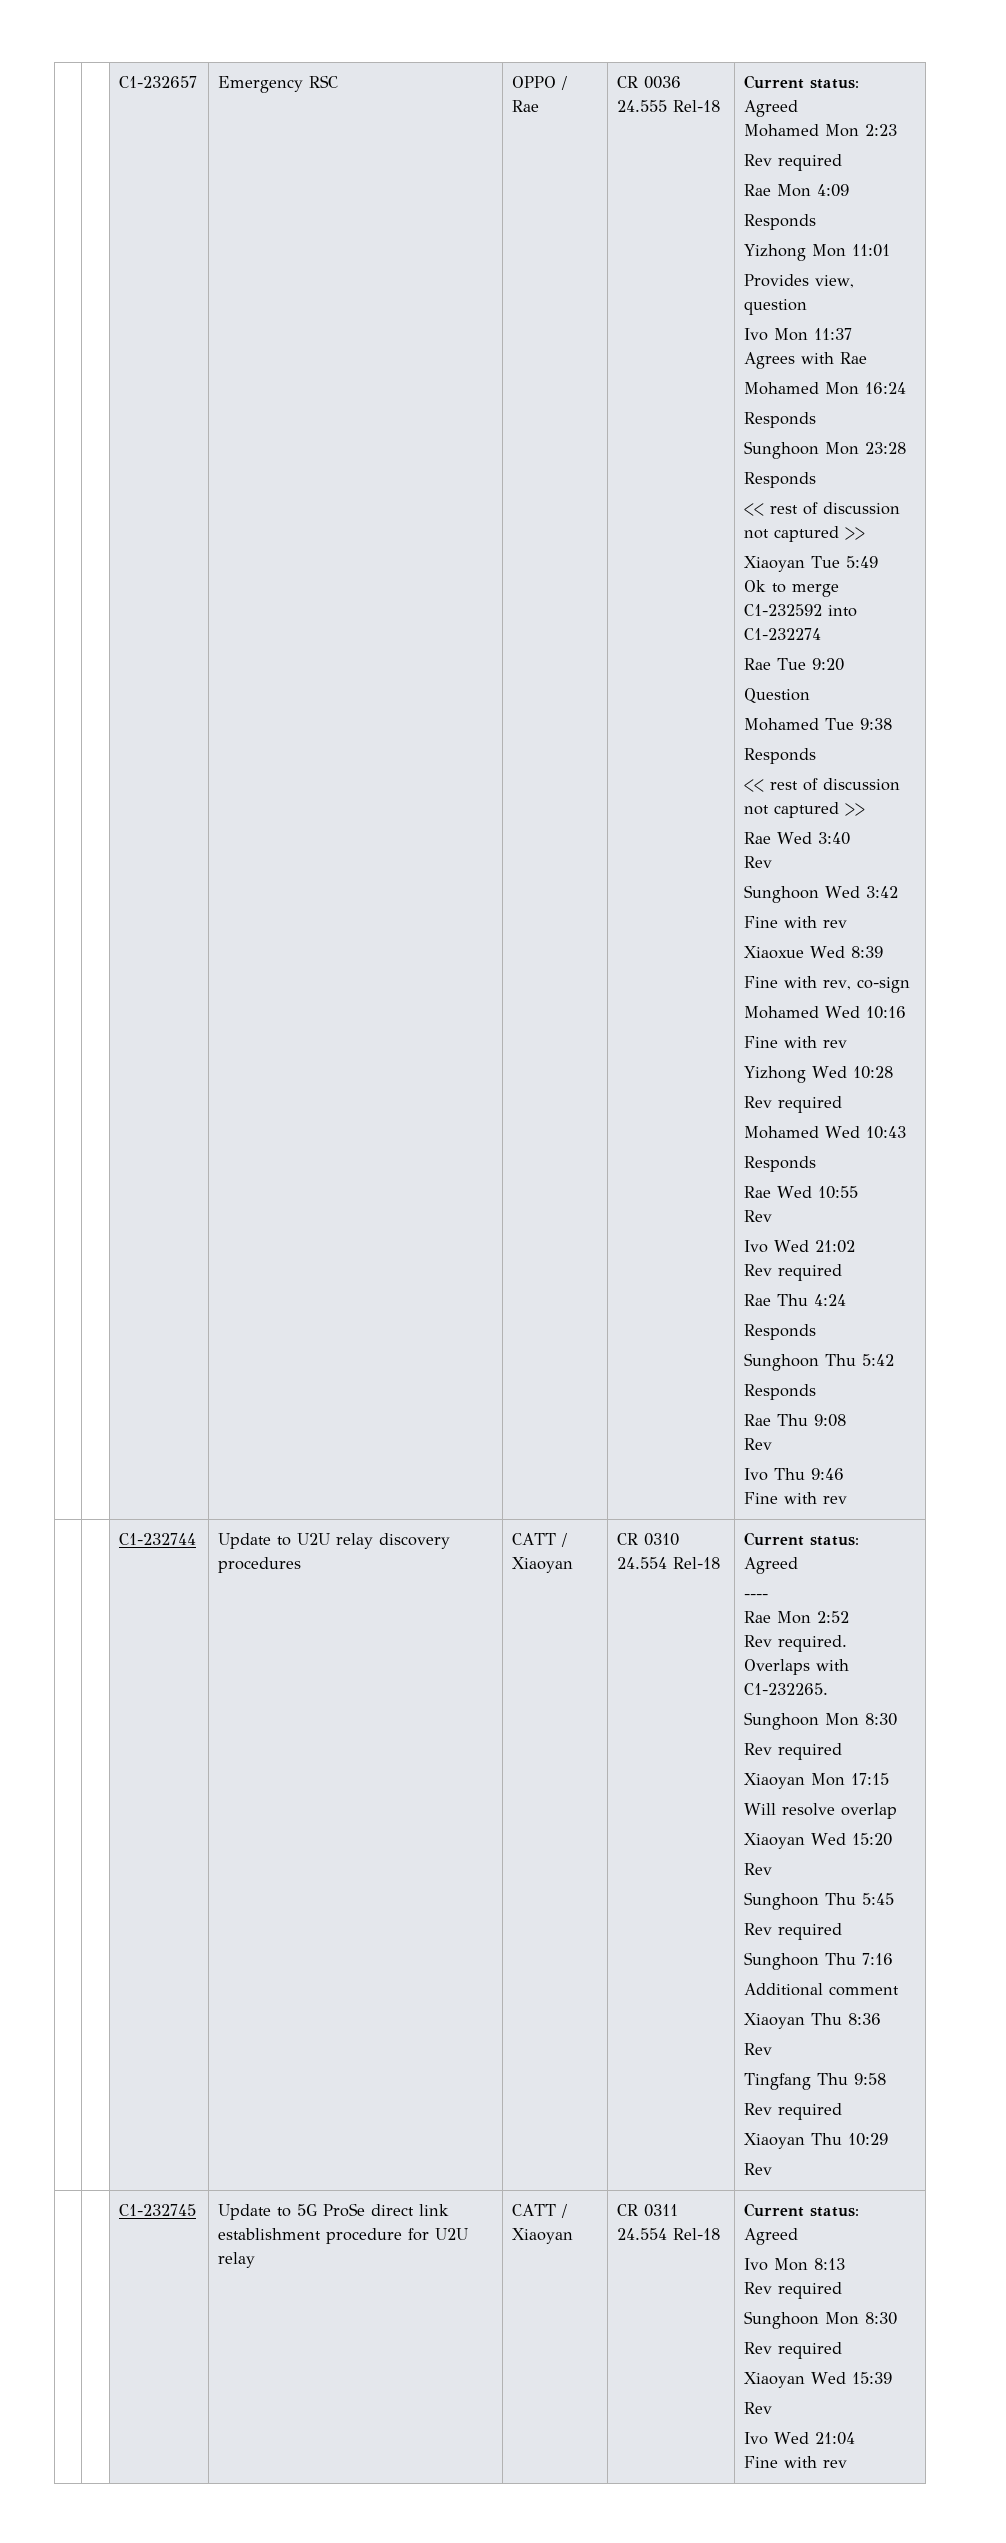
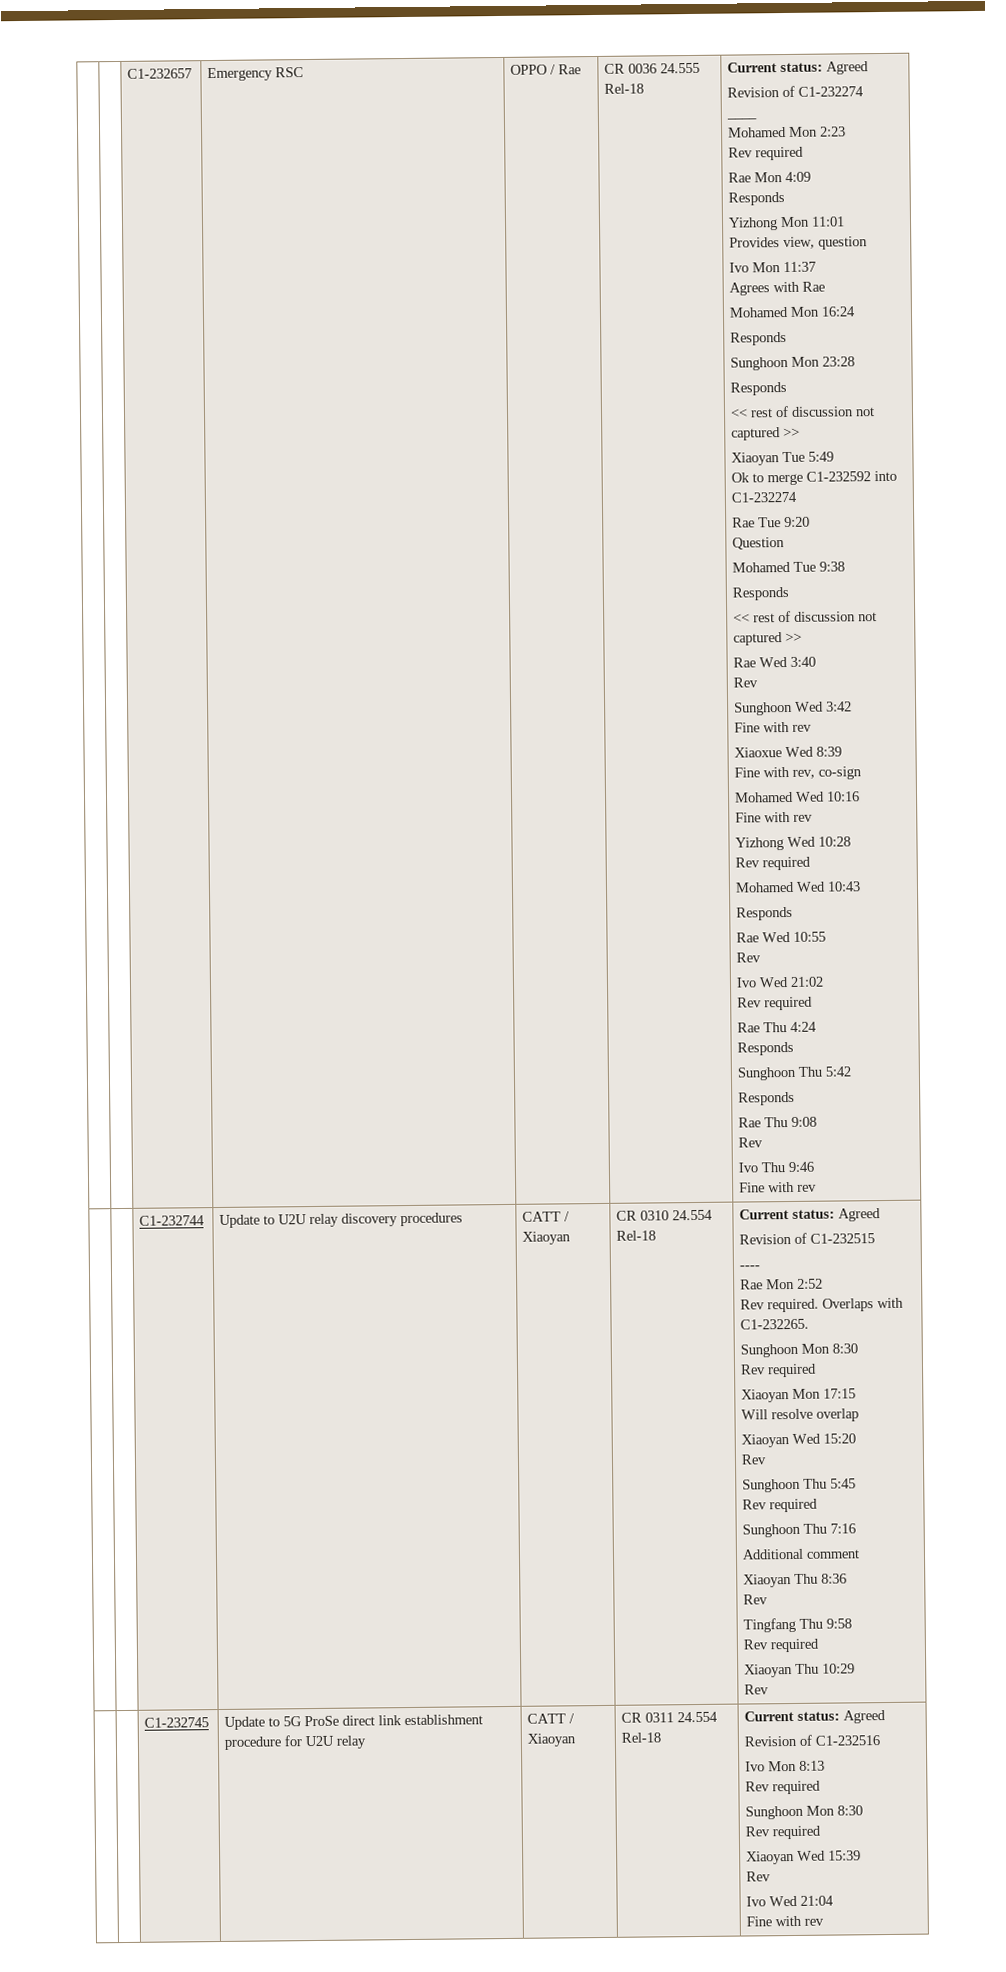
+ Revision of C1-232274
+ ____
+ Revision of C1-232515
+ Revision of C1-232516

